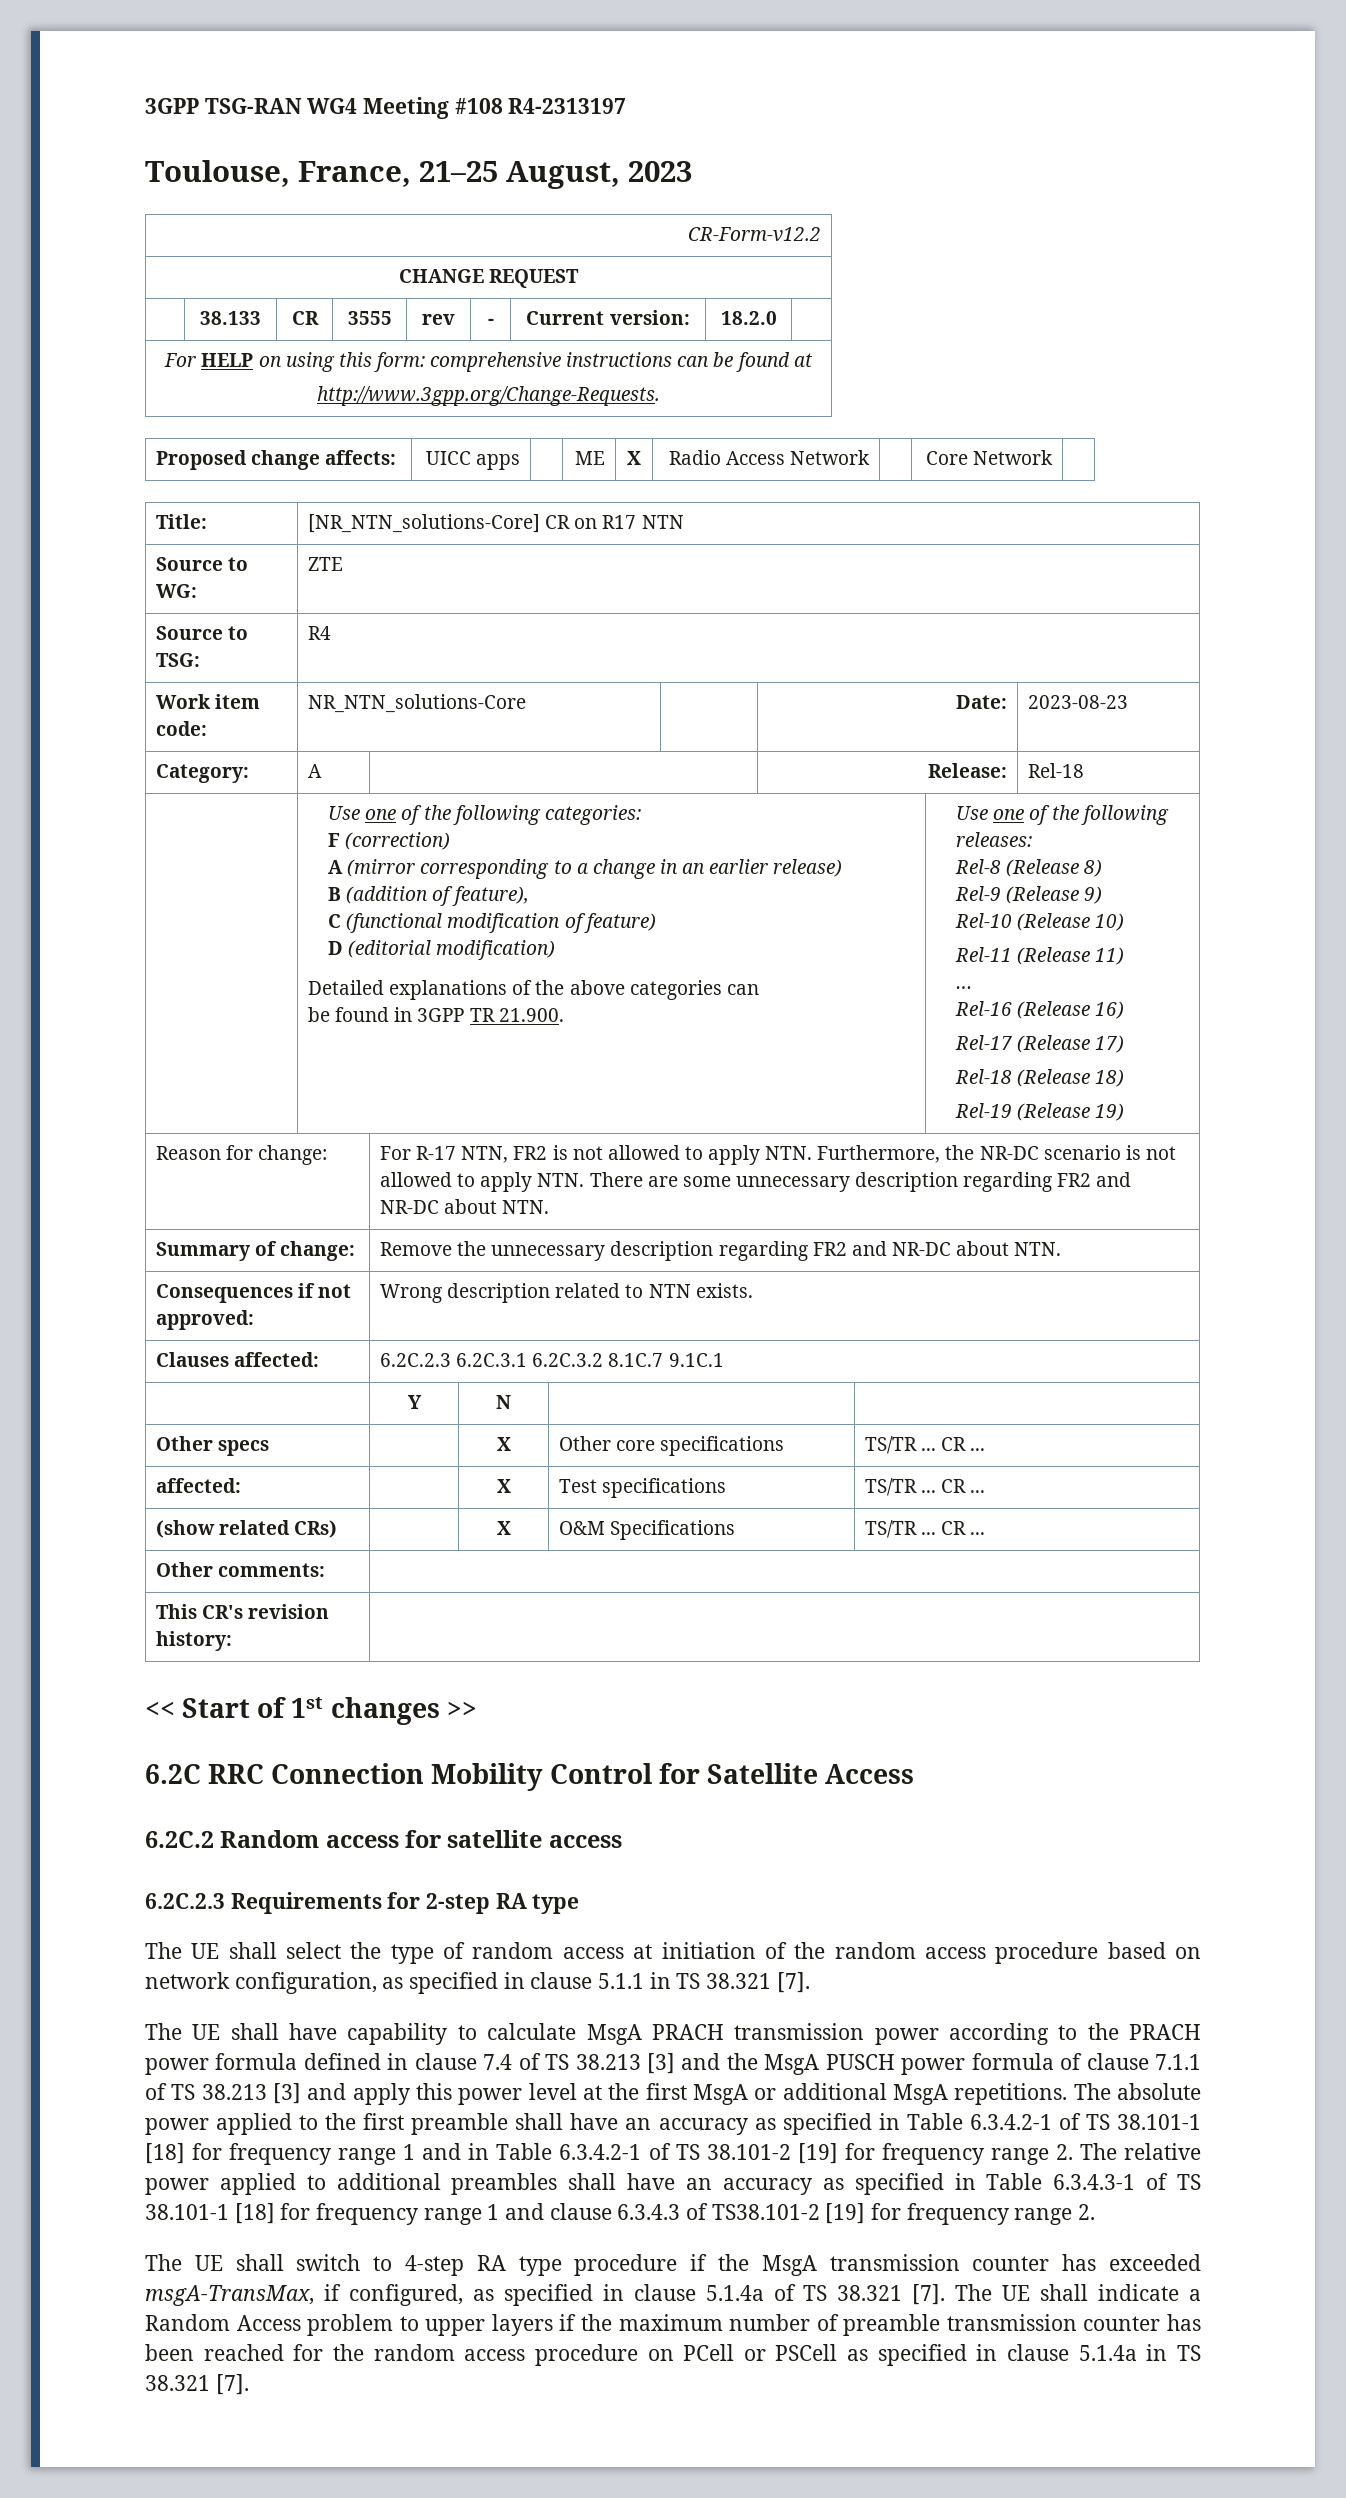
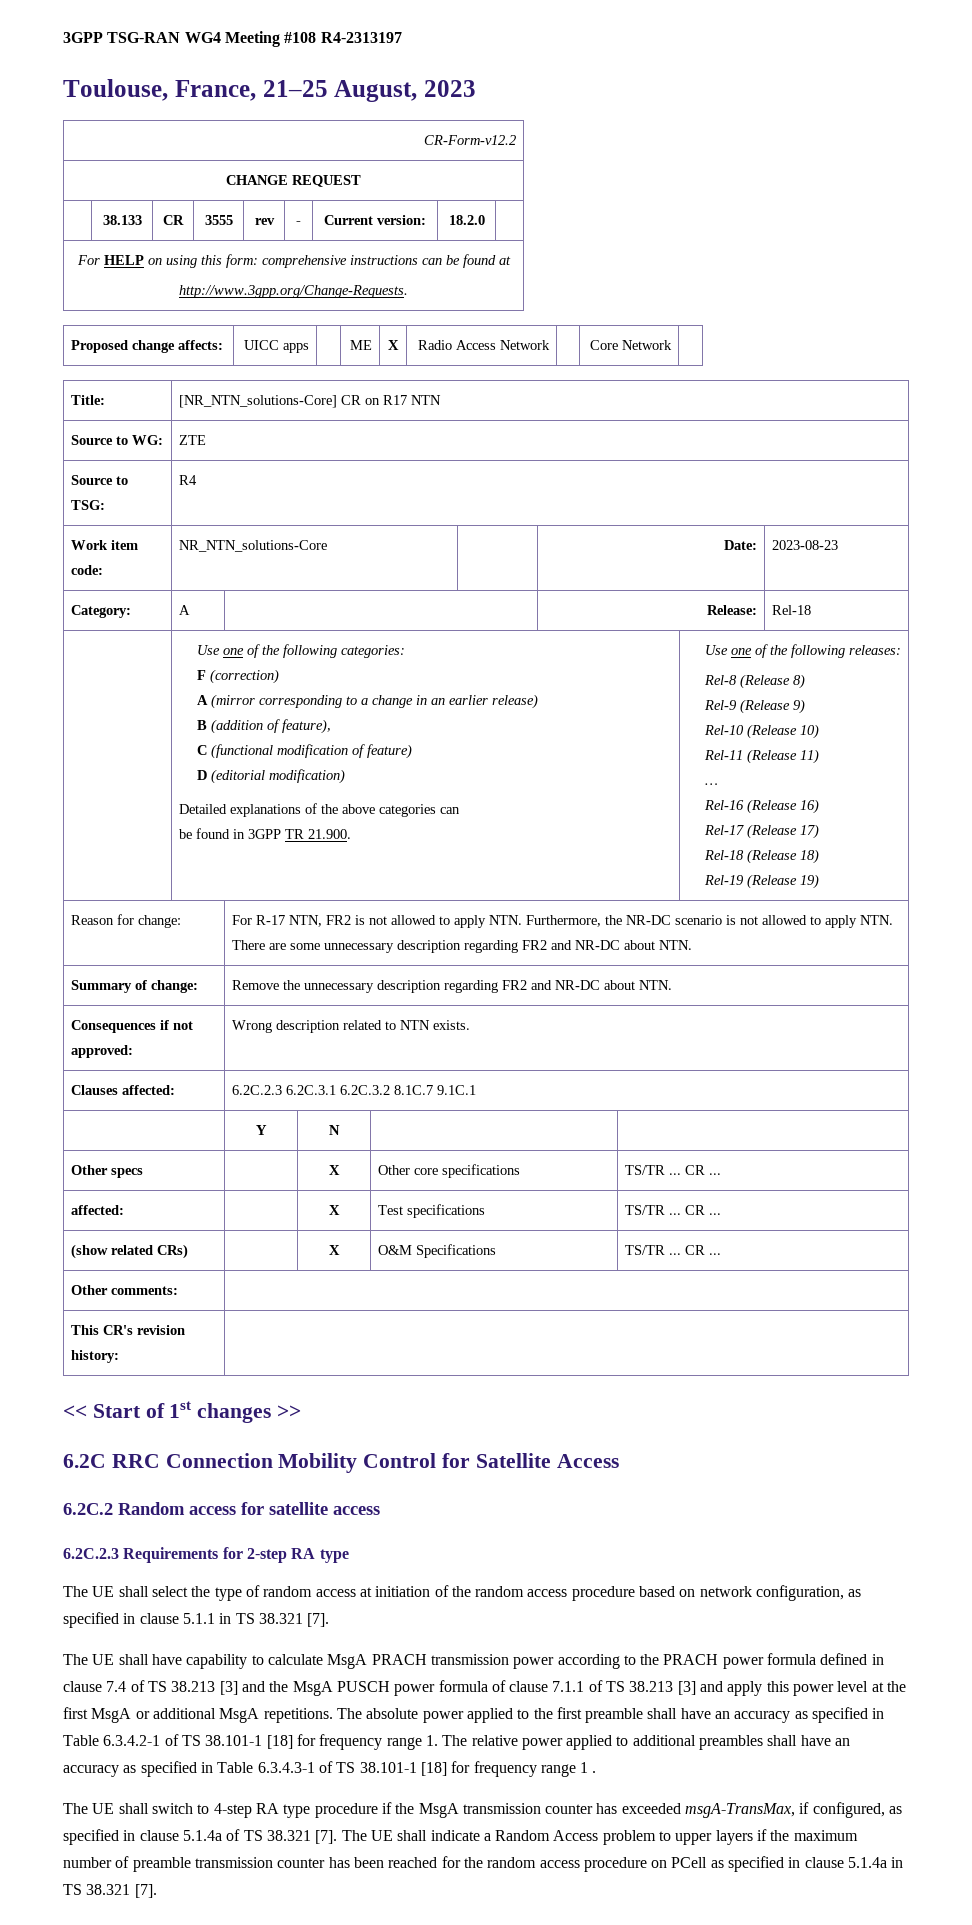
- The absolute power applied to the first preamble shall have an accuracy as specified in Table 6.3.4.2-1 of TS 38.101-1 [18] for frequency range 1 and in Table 6.3.4.2-1 of TS 38.101-2 [19] for frequency range 2. The relative power applied to additional preambles shall have an accuracy as specified in Table 6.3.4.3-1 of TS 38.101-1 [18] for frequency range 1 and clause 6.3.4.3 of TS38.101-2 [19] for frequency range 2.
+ The absolute power applied to the first preamble shall have an accuracy as specified in Table 6.3.4.2-1 of TS 38.101-1 [18] for frequency range 1. The relative power applied to additional preambles shall have an accuracy as specified in Table 6.3.4.3-1 of TS 38.101-1 [18] for frequency range 1 .
- The UE shall indicate a Random Access problem to upper layers if the maximum number of preamble transmission counter has been reached for the random access procedure on PCell or PSCell as specified in clause 5.1.4a in TS 38.321 [7].
+ The UE shall indicate a Random Access problem to upper layers if the maximum number of preamble transmission counter has been reached for the random access procedure on PCell as specified in clause 5.1.4a in TS 38.321 [7].

